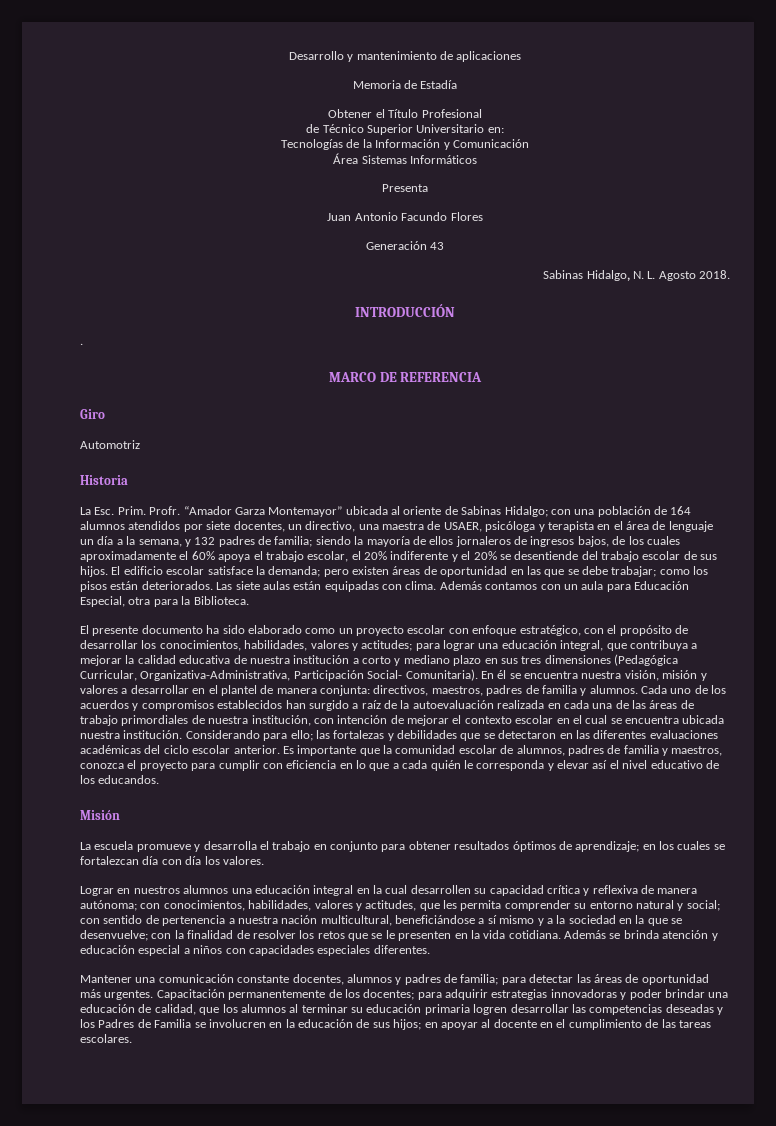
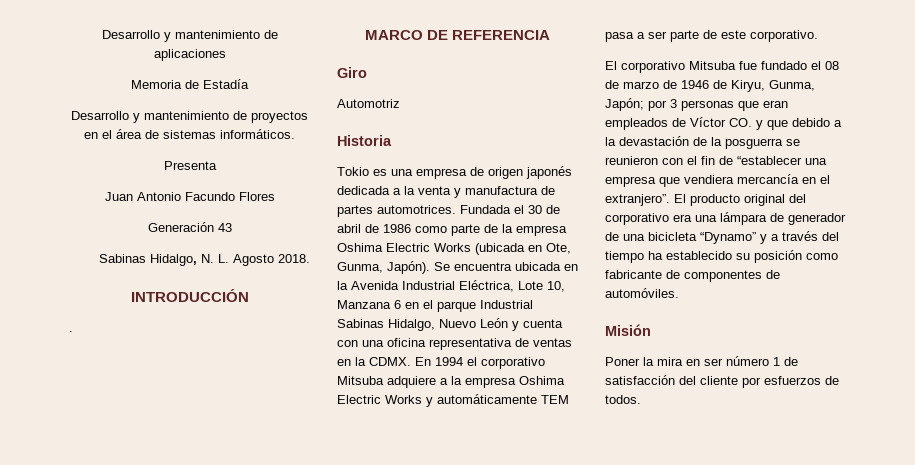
- Obtener el Título Profesional
- de Técnico Superior Universitario en:
- Tecnologías de la Información y Comunicación
- Área Sistemas Informáticos
+ Desarrollo y mantenimiento de proyectos en el área de sistemas informáticos.
- La Esc. Prim. Profr. “Amador Garza Montemayor” ubicada al oriente de Sabinas Hidalgo; con una población de 164 alumnos atendidos por siete docentes, un directivo, una maestra de USAER, psicóloga y terapista en el área de lenguaje un día a la semana, y 132 padres de familia; siendo la mayoría de ellos jornaleros de ingresos bajos, de los cuales aproximadamente el 60% apoya el trabajo escolar, el 20% indiferente y el 20% se desentiende del trabajo escolar de sus hijos. El edificio escolar satisface la demanda; pero existen áreas de oportunidad en las que se debe trabajar; como los pisos están deteriorados. Las siete aulas están equipadas con clima. Además contamos con un aula para Educación Especial, otra para la Biblioteca.
- El presente documento ha sido elaborado como un proyecto escolar con enfoque estratégico, con el propósito de desarrollar los conocimientos, habilidades, valores y actitudes; para lograr una educación integral, que contribuya a mejorar la calidad educativa de nuestra institución a corto y mediano plazo en sus tres dimensiones (Pedagógica Curricular, Organizativa-Administrativa, Participación Social- Comunitaria). En él se encuentra nuestra visión, misión y valores a desarrollar en el plantel de manera conjunta: directivos, maestros, padres de familia y alumnos. Cada uno de los acuerdos y compromisos establecidos han surgido a raíz de la autoevaluación realizada en cada una de las áreas de trabajo primordiales de nuestra institución, con intención de mejorar el contexto escolar en el cual se encuentra ubicada nuestra institución. Considerando para ello; las fortalezas y debilidades que se detectaron en las diferentes evaluaciones académicas del ciclo escolar anterior. Es importante que la comunidad escolar de alumnos, padres de familia y maestros, conozca el proyecto para cumplir con eficiencia en lo que a cada quién le corresponda y elevar así el nivel educativo de los educandos.
+ Tokio es una empresa de origen japonés dedicada a la venta y manufactura de partes automotrices. Fundada el 30 de abril de 1986 como parte de la empresa Oshima Electric Works (ubicada en Ote, Gunma, Japón). Se encuentra ubicada en la Avenida Industrial Eléctrica, Lote 10, Manzana 6 en el parque Industrial Sabinas Hidalgo, Nuevo León y cuenta con una oficina representativa de ventas en la CDMX. En 1994 el corporativo Mitsuba adquiere a la empresa Oshima Electric Works y automáticamente TEM pasa a ser parte de este corporativo.
+ El corporativo Mitsuba fue fundado el 08 de marzo de 1946 de Kiryu, Gunma, Japón; por 3 personas que eran empleados de Víctor CO. y que debido a la devastación de la posguerra se reunieron con el fin de “establecer una empresa que vendiera mercancía en el extranjero”. El producto original del corporativo era una lámpara de generador de una bicicleta “Dynamo” y a través del tiempo ha establecido su posición como fabricante de componentes de automóviles.
  Misión
- La escuela promueve y desarrolla el trabajo en conjunto para obtener resultados óptimos de aprendizaje; en los cuales se fortalezcan día con día los valores.
- Lograr en nuestros alumnos una educación integral en la cual desarrollen su capacidad crítica y reflexiva de manera autónoma; con conocimientos, habilidades, valores y actitudes, que les permita comprender su entorno natural y social; con sentido de pertenencia a nuestra nación multicultural, beneficiándose a sí mismo y a la sociedad en la que se desenvuelve; con la finalidad de resolver los retos que se le presenten en la vida cotidiana. Además se brinda atención y educación especial a niños con capacidades especiales diferentes.
- Mantener una comunicación constante docentes, alumnos y padres de familia; para detectar las áreas de oportunidad más urgentes. Capacitación permanentemente de los docentes; para adquirir estrategias innovadoras y poder brindar una educación de calidad, que los alumnos al terminar su educación primaria logren desarrollar las competencias deseadas y los Padres de Familia se involucren en la educación de sus hijos; en apoyar al docente en el cumplimiento de las tareas escolares.
+ Poner la mira en ser número 1 de satisfacción del cliente por esfuerzos de todos.

